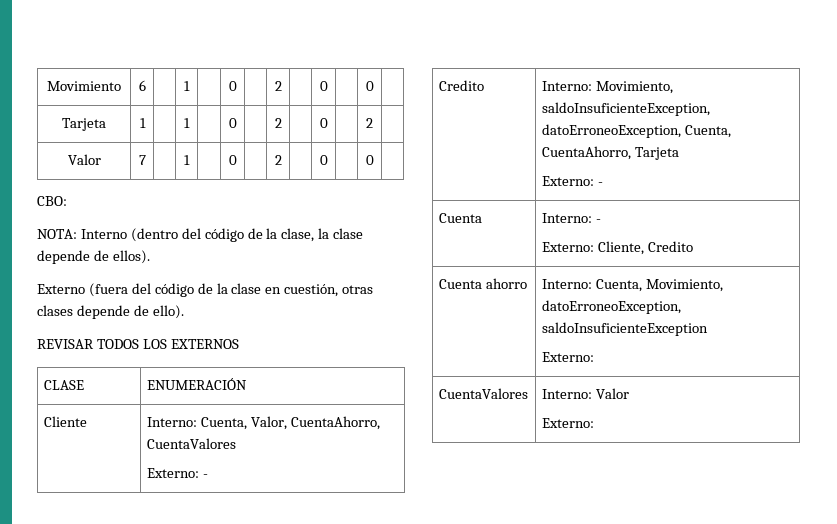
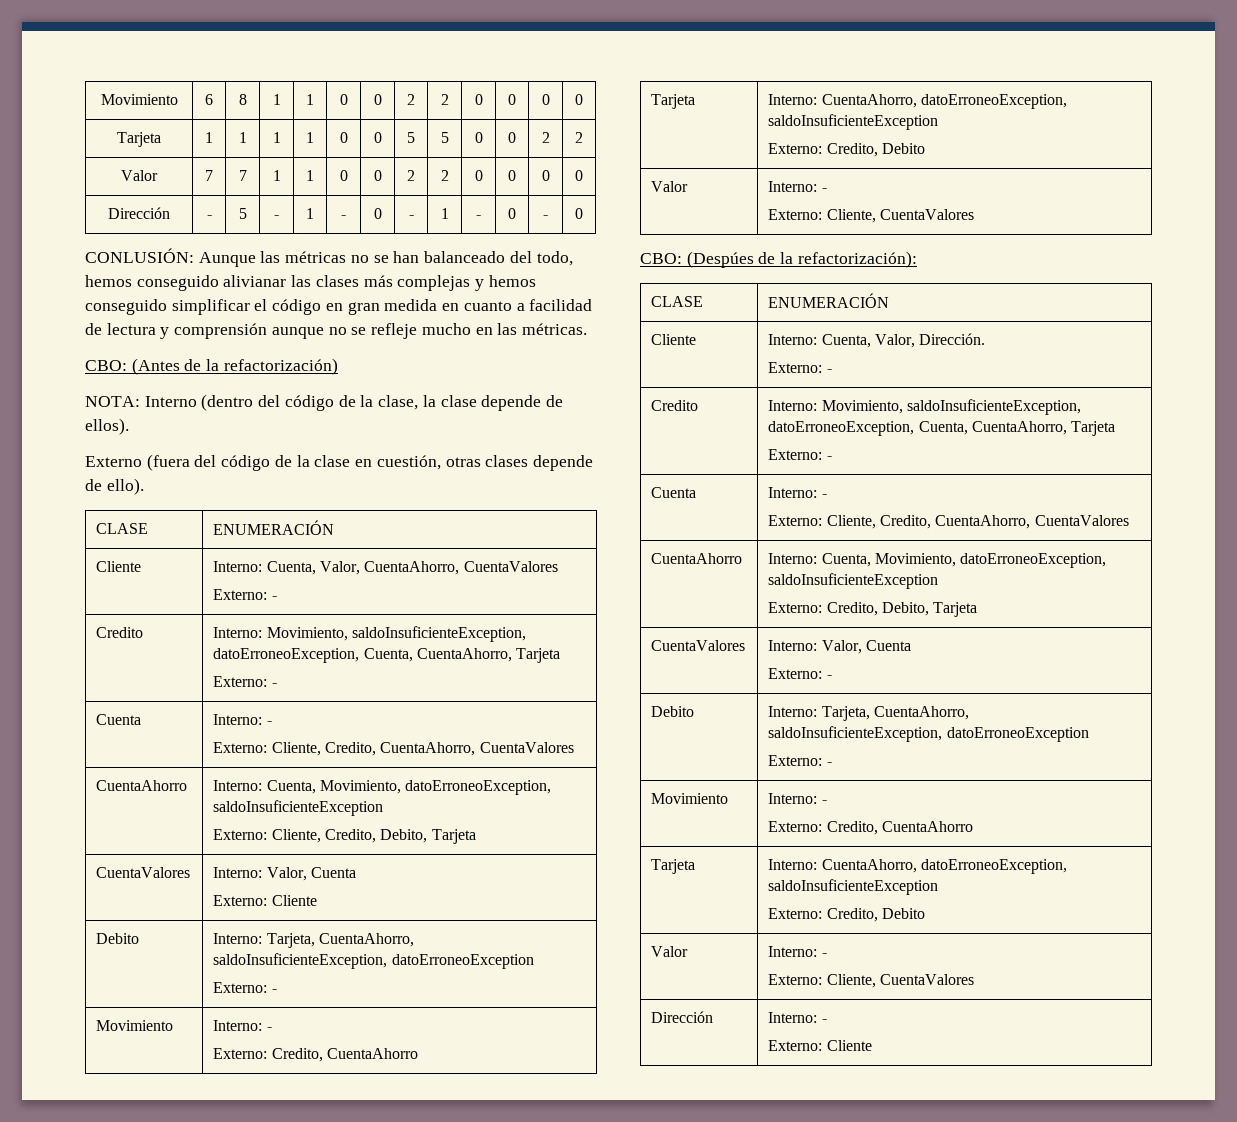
- Movimiento | 6 | | 1 | | 0 | | 2 | | 0 | | 0 |
+ Movimiento | 6 | 8 | 1 | 1 | 0 | 0 | 2 | 2 | 0 | 0 | 0 | 0
- Tarjeta | 1 | | 1 | | 0 | | 2 | | 0 | | 2 |
+ Tarjeta | 1 | 1 | 1 | 1 | 0 | 0 | 5 | 5 | 0 | 0 | 2 | 2
- Valor | 7 | | 1 | | 0 | | 2 | | 0 | | 0 |
- CBO:
+ Valor | 7 | 7 | 1 | 1 | 0 | 0 | 2 | 2 | 0 | 0 | 0 | 0
+ Dirección | - | 5 | - | 1 | - | 0 | - | 1 | - | 0 | - | 0
+ CONLUSIÓN: Aunque las métricas no se han balanceado del todo, hemos conseguido alivianar las clases más complejas y hemos conseguido simplificar el código en gran medida en cuanto a facilidad de lectura y comprensión aunque no se refleje mucho en las métricas.
+ CBO: (Antes de la refactorización)
- REVISAR TODOS LOS EXTERNOS
  Cliente | Interno: Cuenta, Valor, CuentaAhorro, CuentaValores
  Externo: -
  Credito | Interno: Movimiento, saldoInsuficienteException, datoErroneoException, Cuenta, CuentaAhorro, Tarjeta
  Externo: -
  Cuenta | Interno: -
- Externo: Cliente, Credito
- Cuenta ahorro | Interno: Cuenta, Movimiento, datoErroneoException, saldoInsuficienteException
- Externo:
- CuentaValores | Interno: Valor
- Externo:
+ Externo: Cliente, Credito, CuentaAhorro, CuentaValores
+ CuentaAhorro | Interno: Cuenta, Movimiento, datoErroneoException, saldoInsuficienteException
+ Externo: Cliente, Credito, Debito, Tarjeta
+ CuentaValores | Interno: Valor, Cuenta
+ Externo: Cliente
+ Debito | Interno: Tarjeta, CuentaAhorro, saldoInsuficienteException, datoErroneoException
+ Externo: -
+ Movimiento | Interno: -
+ Externo: Credito, CuentaAhorro
+ Tarjeta | Interno: CuentaAhorro, datoErroneoException, saldoInsuficienteException
+ Externo: Credito, Debito
+ Valor | Interno: -
+ Externo: Cliente, CuentaValores
+ CBO: (Despúes de la refactorización):
+ CLASE | ENUMERACIÓN
+ Cliente | Interno: Cuenta, Valor, Dirección.
+ Externo: -
+ Credito | Interno: Movimiento, saldoInsuficienteException, datoErroneoException, Cuenta, CuentaAhorro, Tarjeta
+ Externo: -
+ Cuenta | Interno: -
+ Externo: Cliente, Credito, CuentaAhorro, CuentaValores
+ CuentaAhorro | Interno: Cuenta, Movimiento, datoErroneoException, saldoInsuficienteException
+ Externo: Credito, Debito, Tarjeta
+ CuentaValores | Interno: Valor, Cuenta
+ Externo: -
+ Debito | Interno: Tarjeta, CuentaAhorro, saldoInsuficienteException, datoErroneoException
+ Externo: -
+ Movimiento | Interno: -
+ Externo: Credito, CuentaAhorro
+ Tarjeta | Interno: CuentaAhorro, datoErroneoException, saldoInsuficienteException
+ Externo: Credito, Debito
+ Valor | Interno: -
+ Externo: Cliente, CuentaValores
+ Dirección | Interno: -
+ Externo: Cliente

